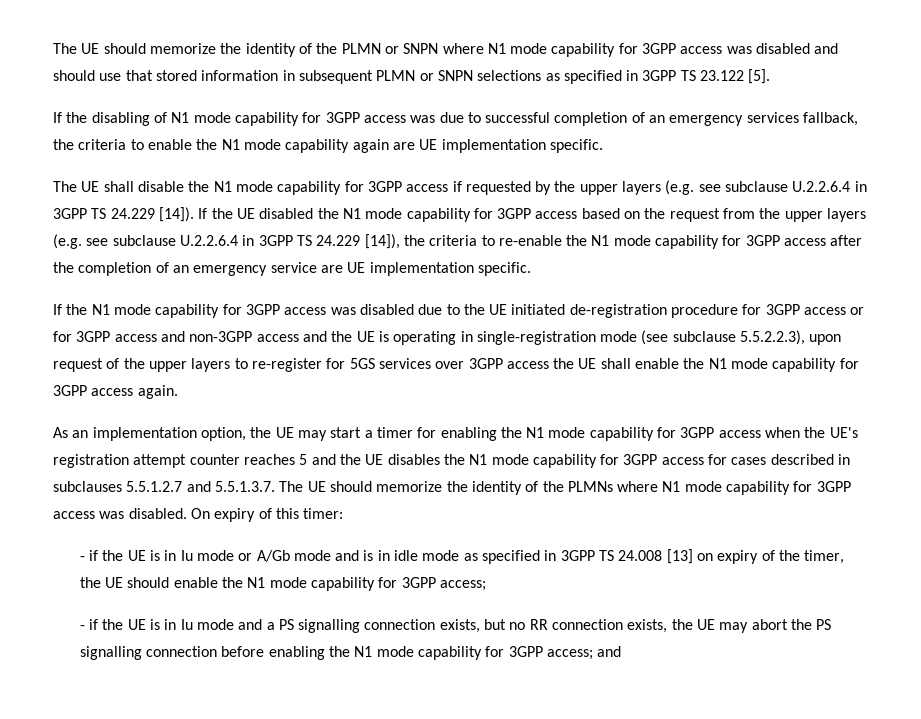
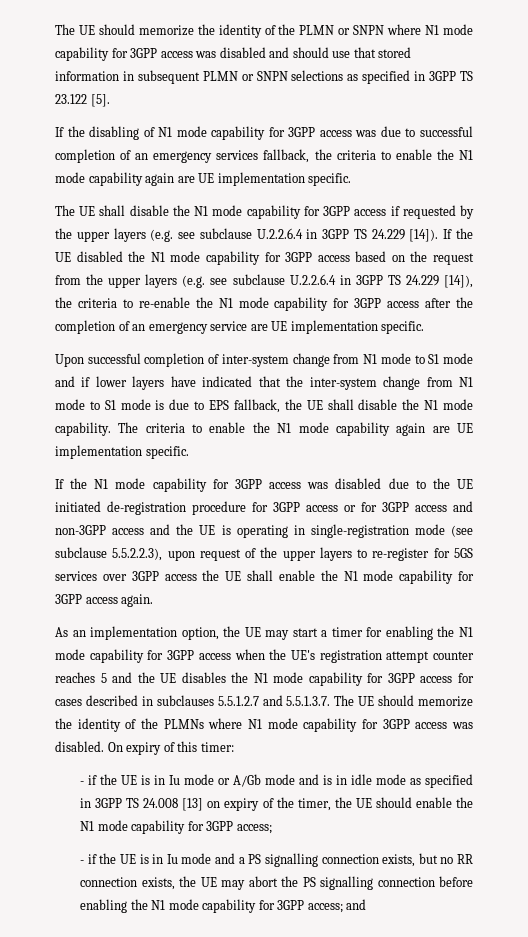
+ Upon successful completion of inter-system change from N1 mode to S1 mode and if lower layers have indicated that the inter-system change from N1 mode to S1 mode is due to EPS fallback, the UE shall disable the N1 mode capability. The criteria to enable the N1 mode capability again are UE implementation specific.

